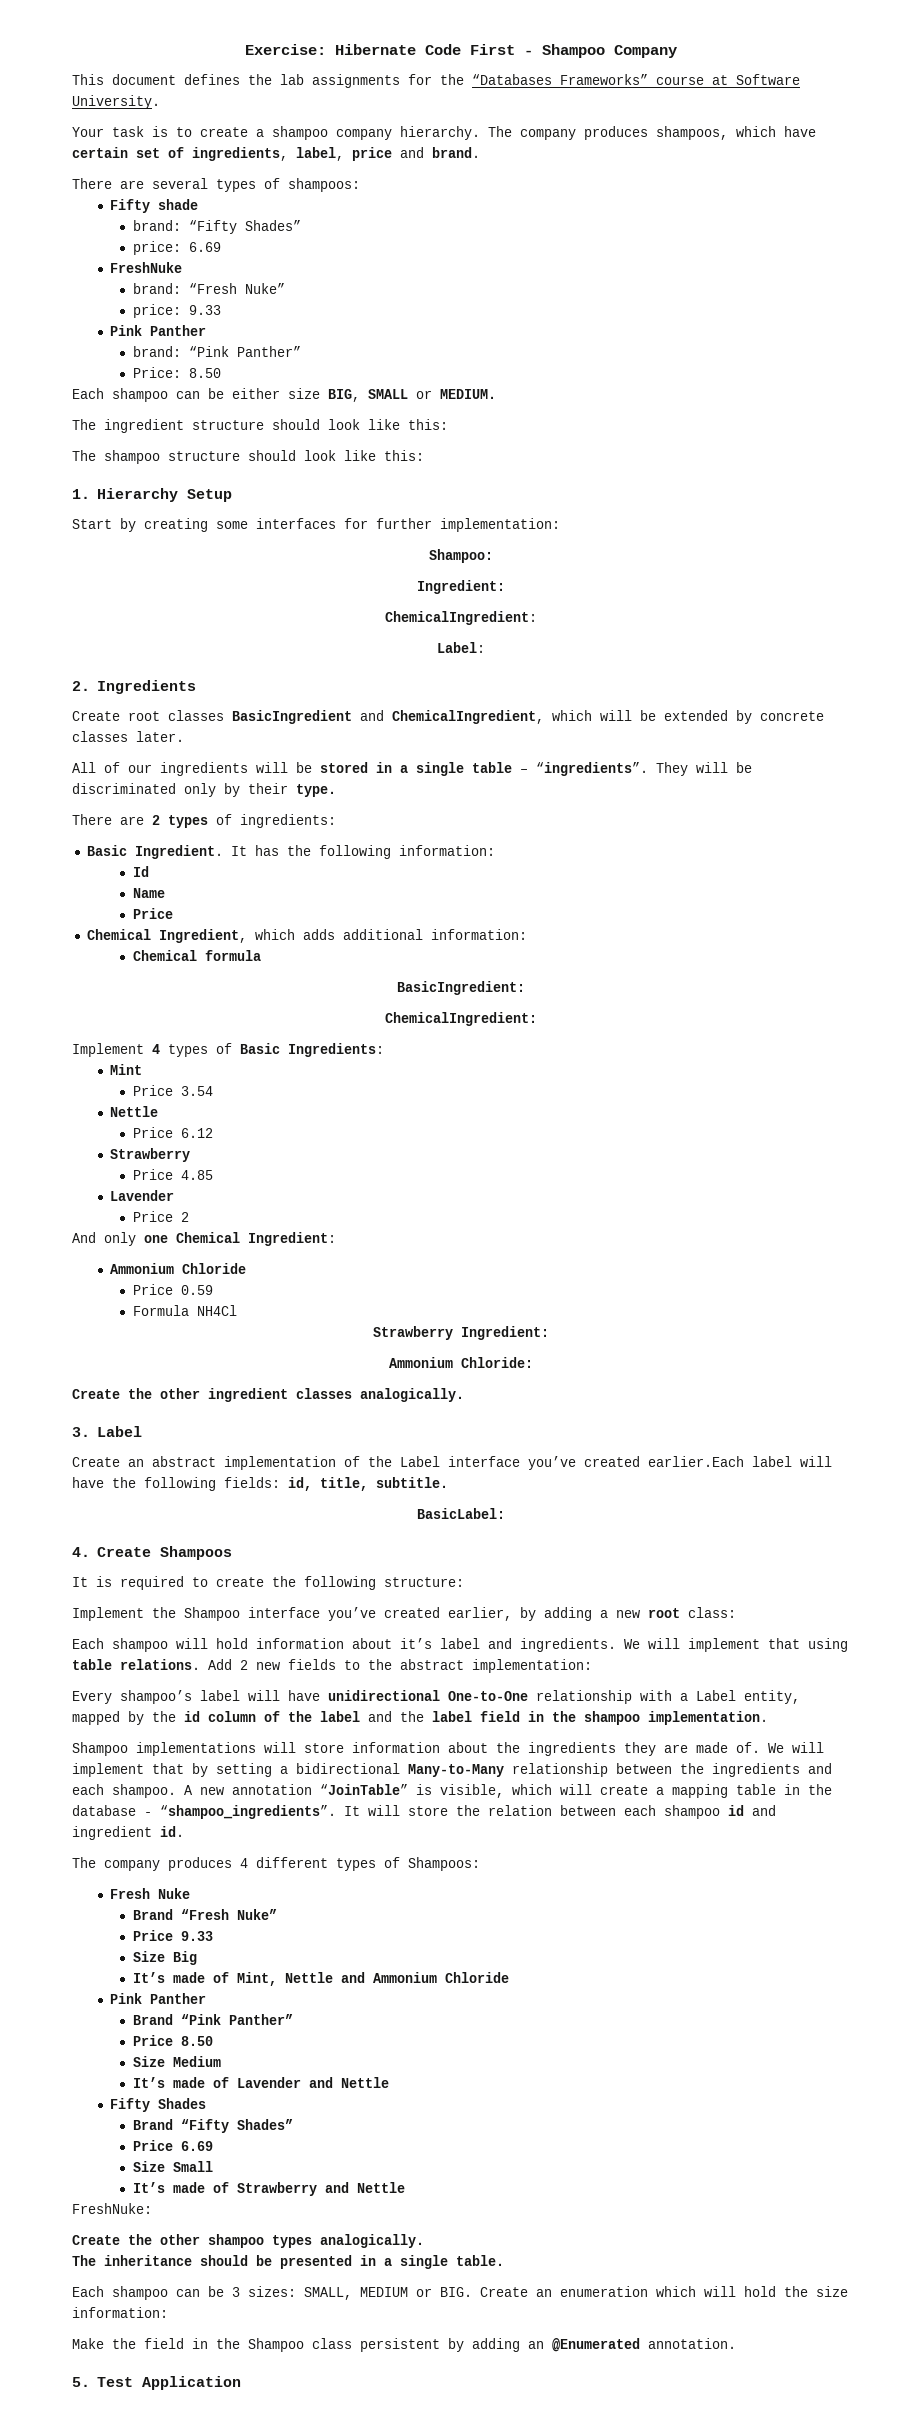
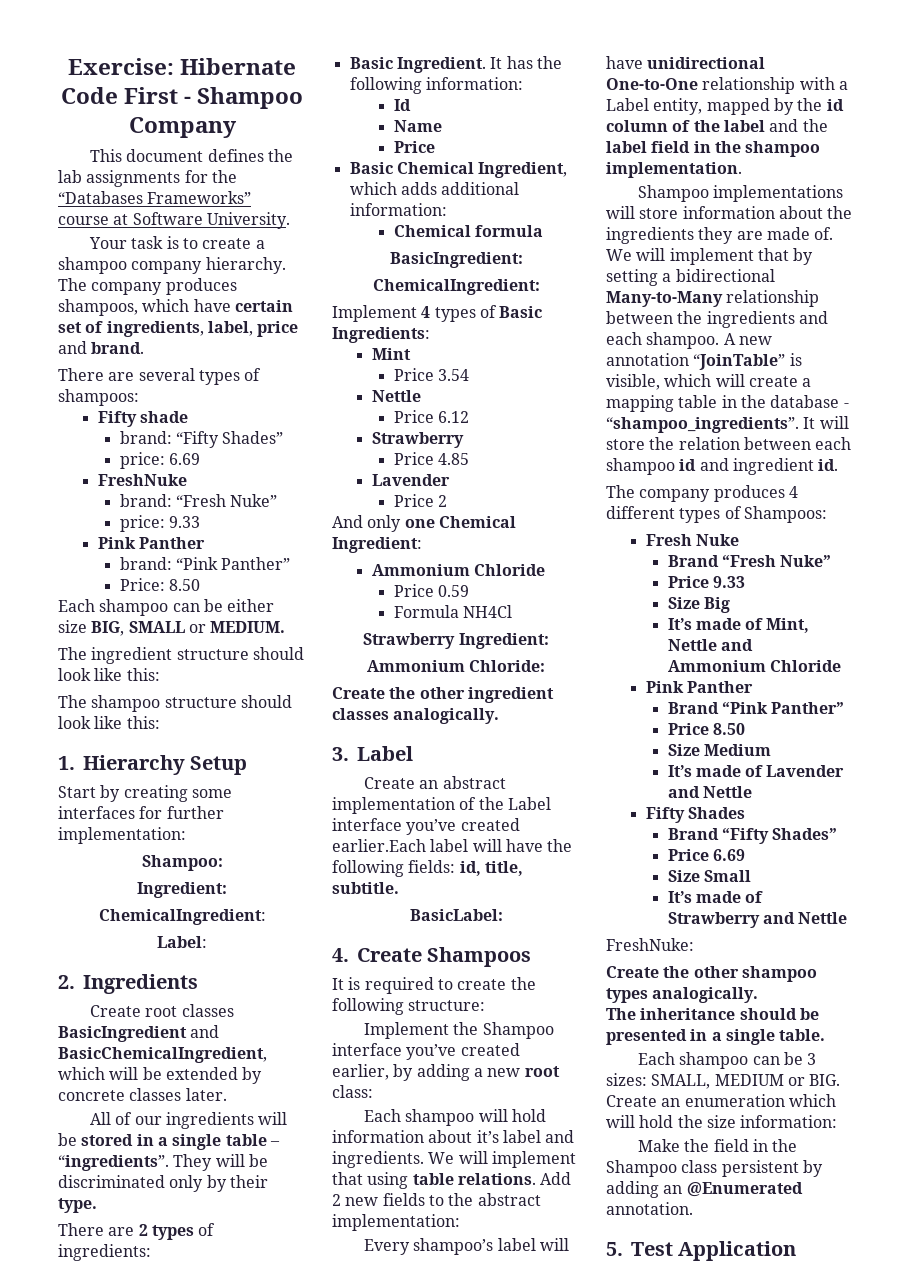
- Create root classes BasicIngredient and ChemicalIngredient, which will be extended by concrete classes later.
+ Create root classes BasicIngredient and BasicChemicalIngredient, which will be extended by concrete classes later.
- Chemical Ingredient, which adds additional information:
+ Basic Chemical Ingredient, which adds additional information:

